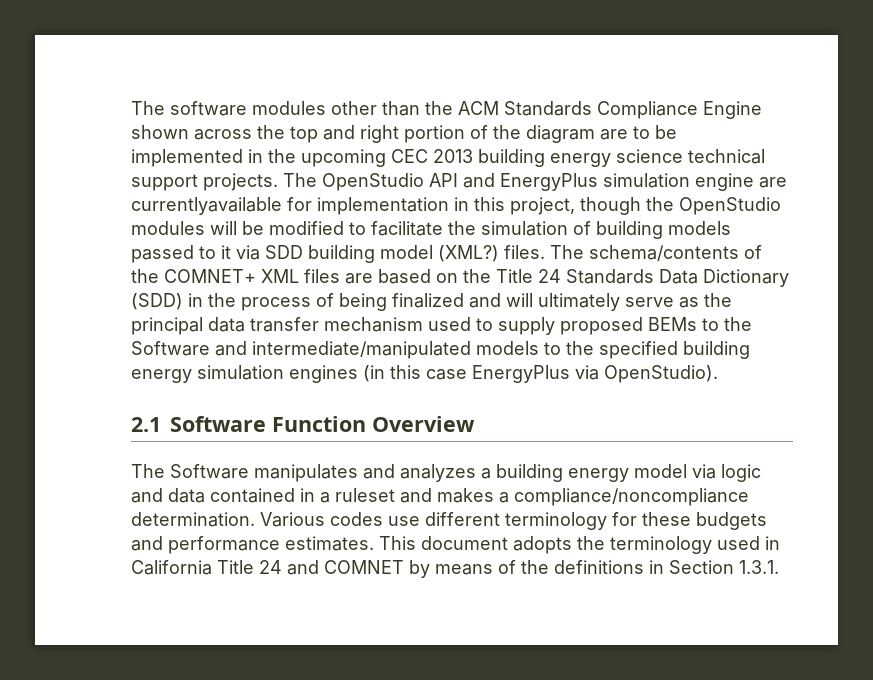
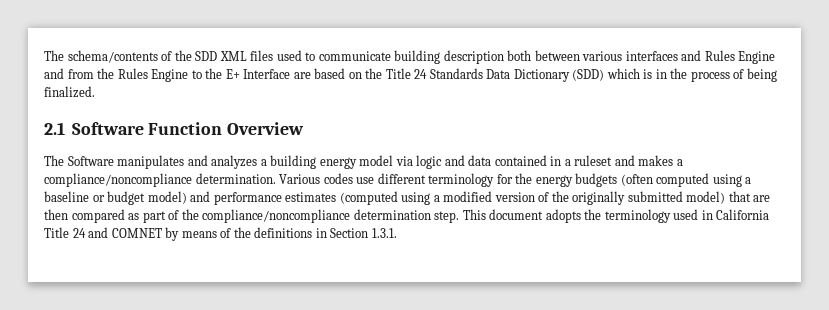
- The software modules other than the ACM Standards Compliance Engine shown across the top and right portion of the diagram are to be implemented in the upcoming CEC 2013 building energy science technical support projects. The OpenStudio API and EnergyPlus simulation engine are currentlyavailable for implementation in this project, though the OpenStudio modules will be modified to facilitate the simulation of building models passed to it via SDD building model (XML?) files. The schema/contents of the COMNET+ XML files are based on the Title 24 Standards Data Dictionary (SDD) in the process of being finalized and will ultimately serve as the principal data transfer mechanism used to supply proposed BEMs to the Software and intermediate/manipulated models to the specified building energy simulation engines (in this case EnergyPlus via OpenStudio).
+ The schema/contents of the SDD XML files used to communicate building description both between various interfaces and Rules Engine and from the Rules Engine to the E+ Interface are based on the Title 24 Standards Data Dictionary (SDD) which is in the process of being finalized.
- Various codes use different terminology for these budgets and performance estimates.
+ Various codes use different terminology for the energy budgets (often computed using a baseline or budget model) and performance estimates (computed using a modified version of the originally submitted model) that are then compared as part of the compliance/noncompliance determination step.

